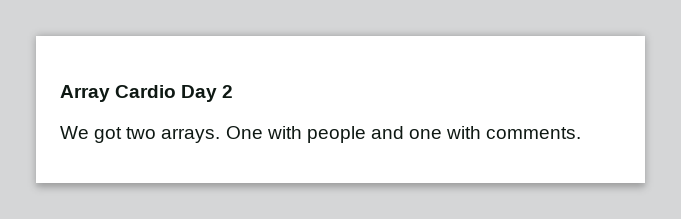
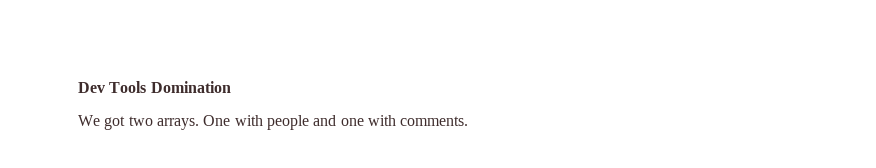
- Array Cardio Day 2
+ Dev Tools Domination

